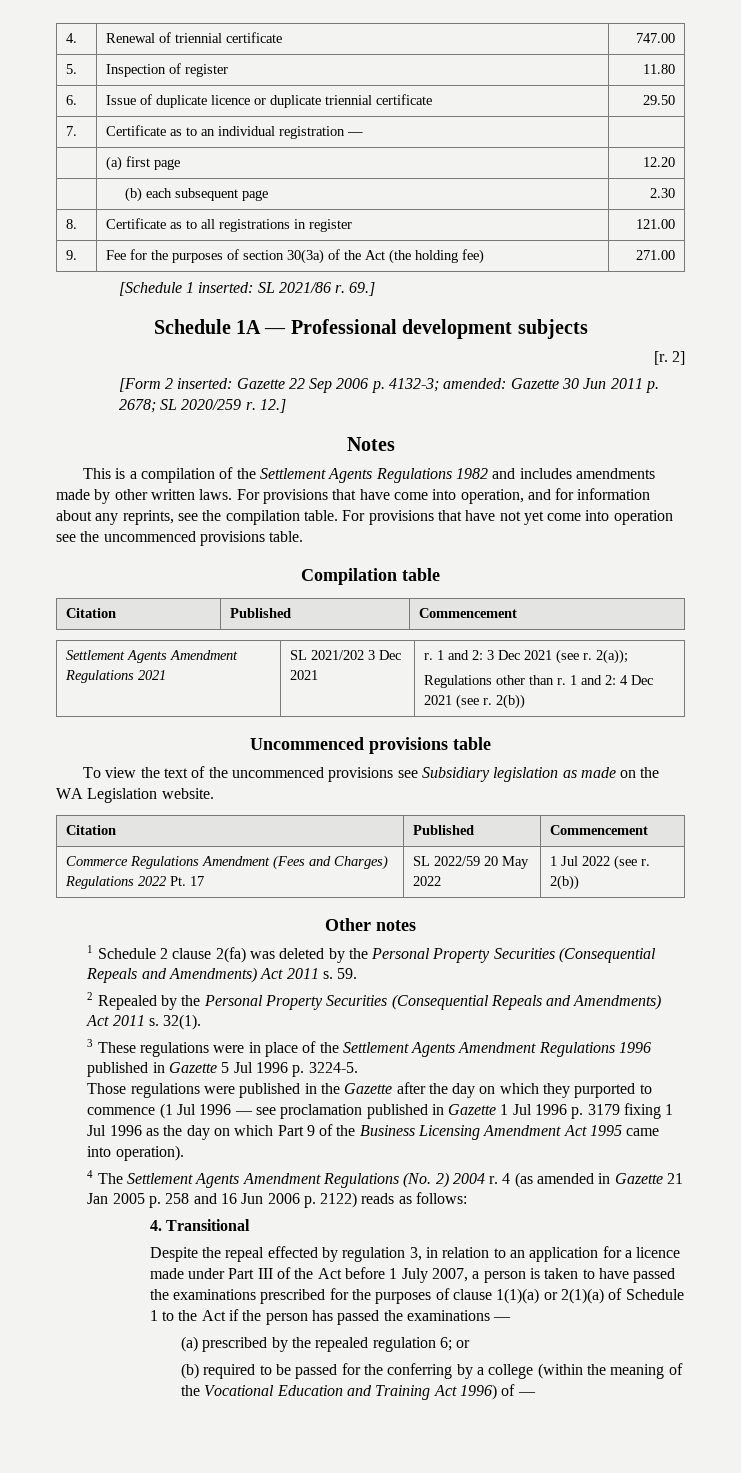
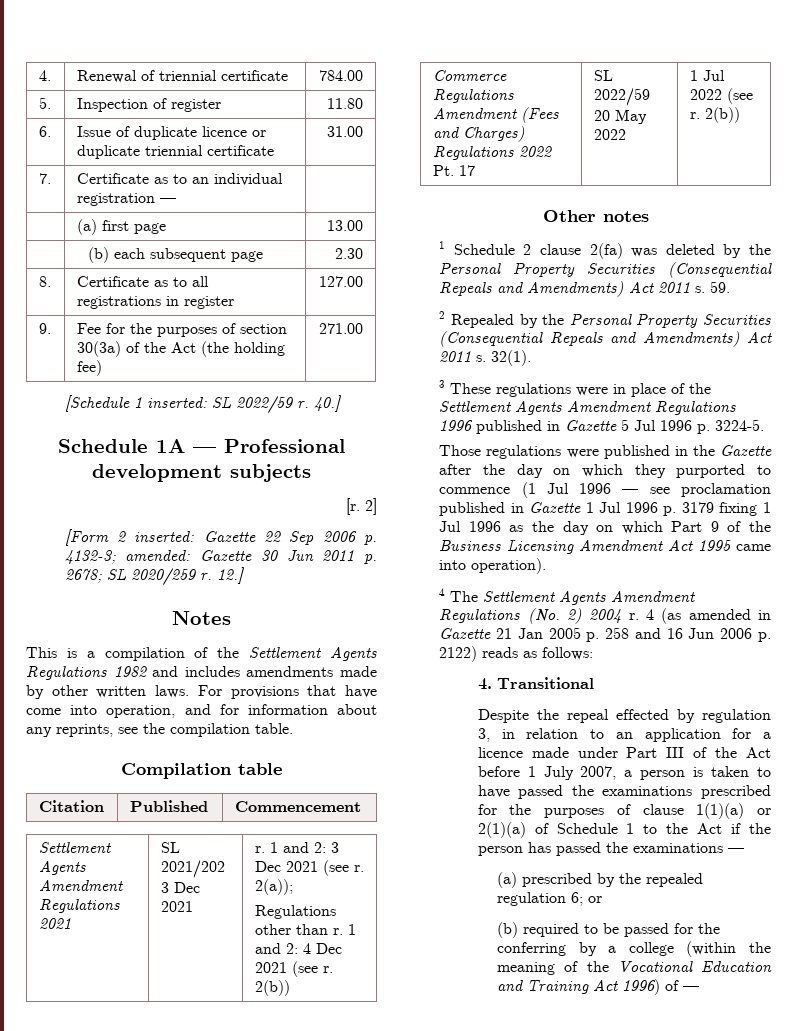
- 4. | Renewal of triennial certificate | 747.00
+ 4. | Renewal of triennial certificate | 784.00
- 6. | Issue of duplicate licence or duplicate triennial certificate | 29.50
+ 6. | Issue of duplicate licence or duplicate triennial certificate | 31.00
- | (a) first page | 12.20
+ | (a) first page | 13.00
- 8. | Certificate as to all registrations in register | 121.00
+ 8. | Certificate as to all registrations in register | 127.00
- [Schedule 1 inserted: SL 2021/86 r. 69.]
+ [Schedule 1 inserted: SL 2022/59 r. 40.]
- For provisions that have not yet come into operation see the uncommenced provisions table.
- Uncommenced provisions table
- To view the text of the uncommenced provisions see Subsidiary legislation as made on the WA Legislation website.
- Citation | Published | Commencement

